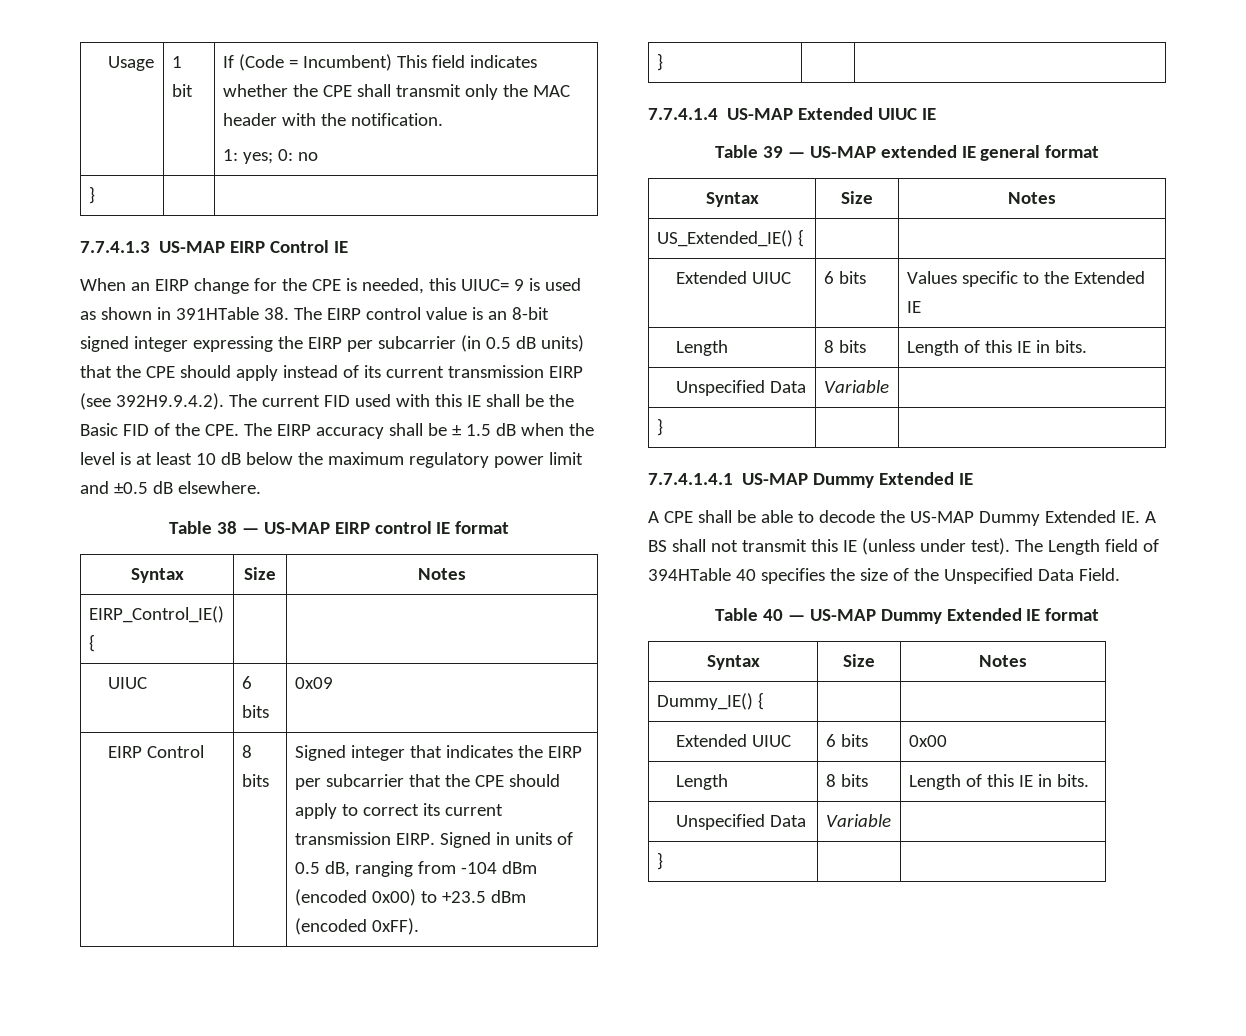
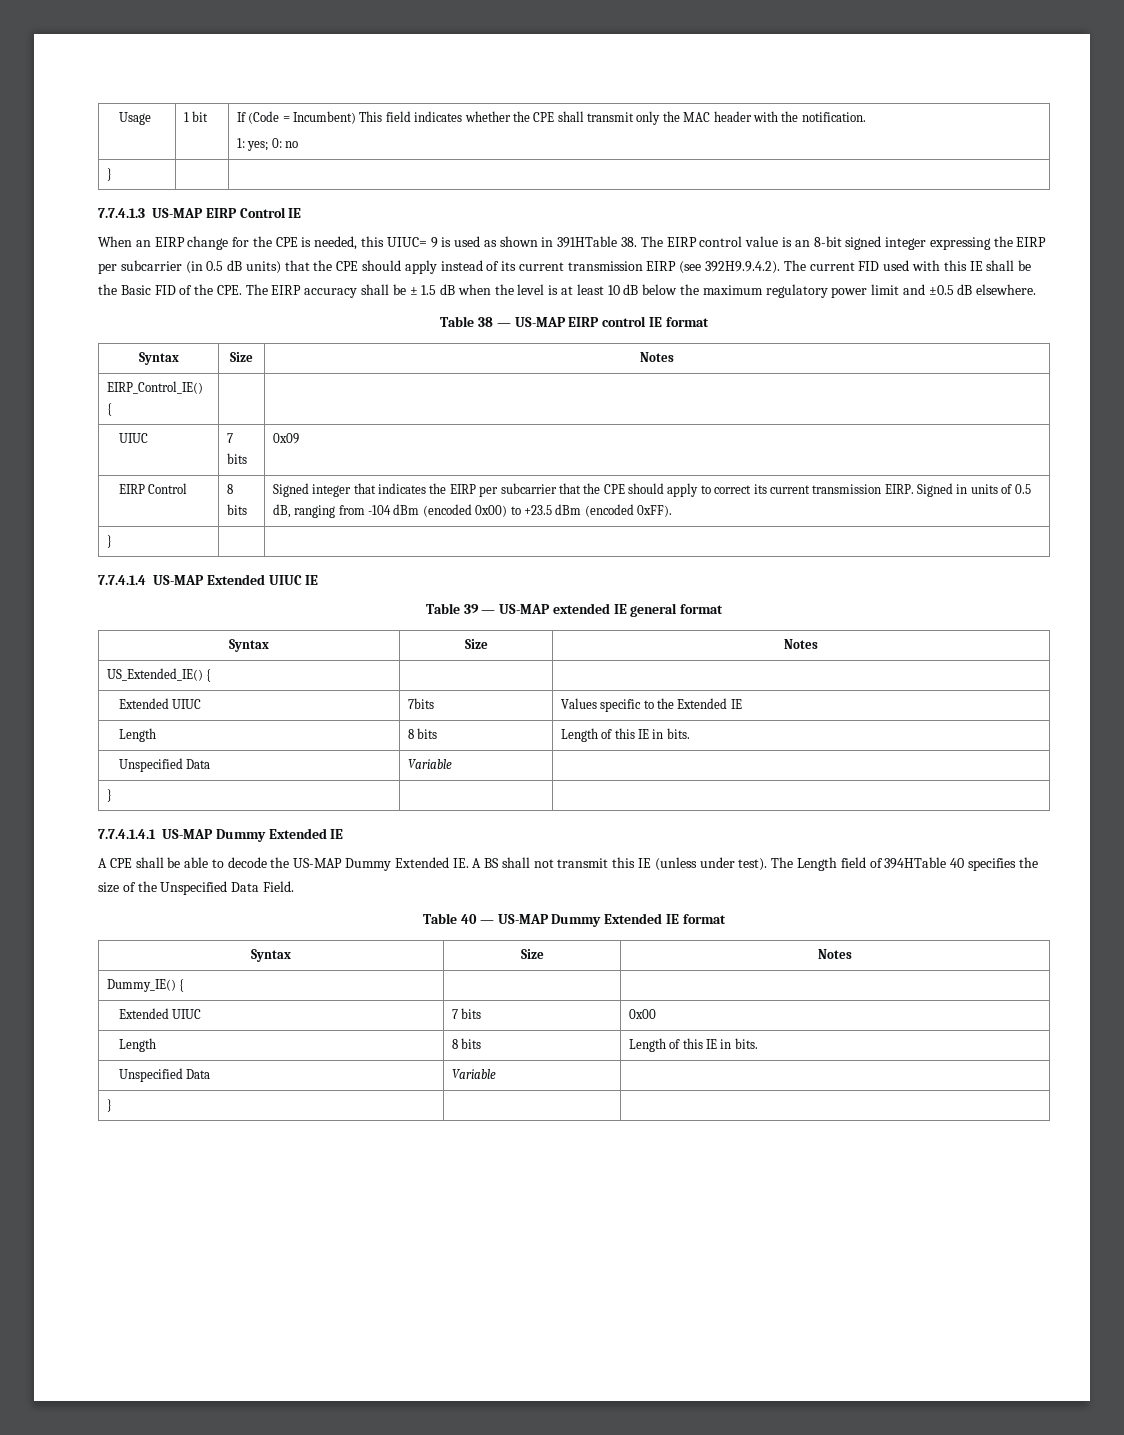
- UIUC | 6 bits | 0x09
+ UIUC | 7 bits | 0x09
- Extended UIUC | 6 bits | Values specific to the Extended IE
+ Extended UIUC | 7bits | Values specific to the Extended IE
- Extended UIUC | 6 bits | 0x00
+ Extended UIUC | 7 bits | 0x00

